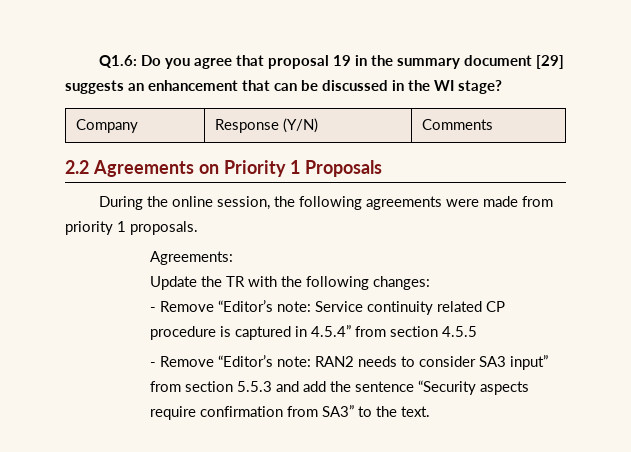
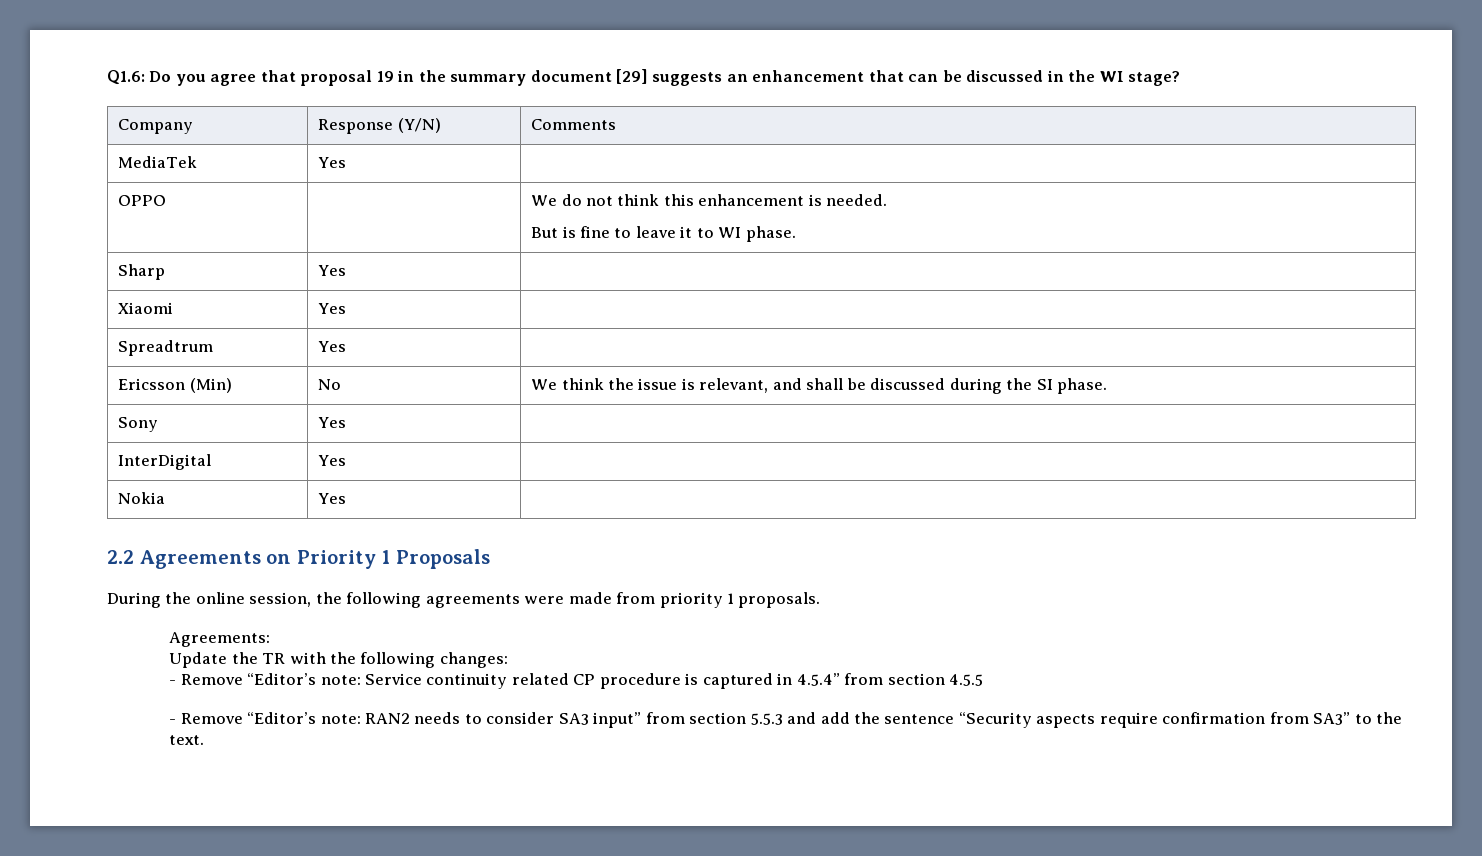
+ MediaTek | Yes |
+ OPPO | | We do not think this enhancement is needed.
+ But is fine to leave it to WI phase.
+ Sharp | Yes |
+ Xiaomi | Yes |
+ Spreadtrum | Yes |
+ Ericsson (Min) | No | We think the issue is relevant, and shall be discussed during the SI phase.
+ Sony | Yes |
+ InterDigital | Yes |
+ Nokia | Yes |

